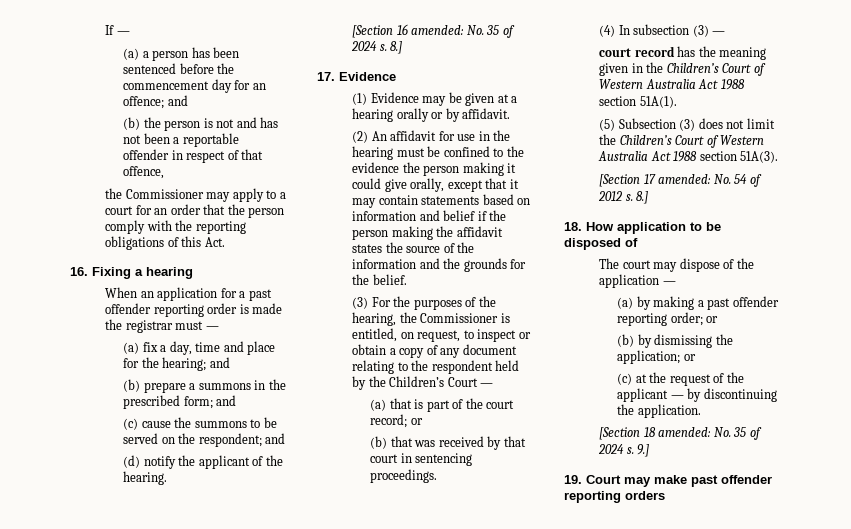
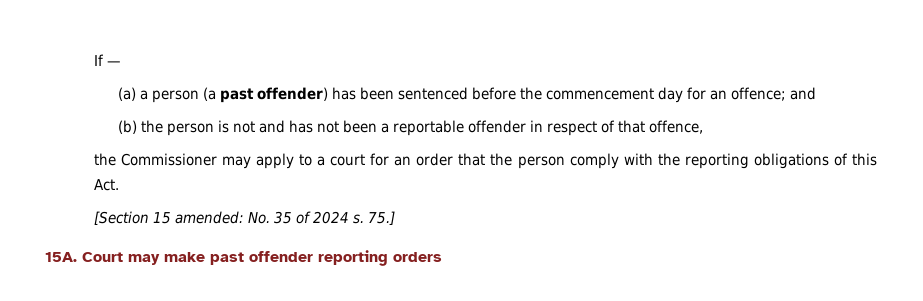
- (a) a person has been sentenced before the commencement day for an offence; and
+ (a) a person (a past offender) has been sentenced before the commencement day for an offence; and
- 16. Fixing a hearing
- When an application for a past offender reporting order is made the registrar must —
- (a) fix a day, time and place for the hearing; and
- (b) prepare a summons in the prescribed form; and
- (c) cause the summons to be served on the respondent; and
- (d) notify the applicant of the hearing.
- [Section 16 amended: No. 35 of 2024 s. 8.]
- 17. Evidence
- (1) Evidence may be given at a hearing orally or by affidavit.
- (2) An affidavit for use in the hearing must be confined to the evidence the person making it could give orally, except that it may contain statements based on information and belief if the person making the affidavit states the source of the information and the grounds for the belief.
- (3) For the purposes of the hearing, the Commissioner is entitled, on request, to inspect or obtain a copy of any document relating to the respondent held by the Children’s Court —
- (a) that is part of the court record; or
- (b) that was received by that court in sentencing proceedings.
- (4) In subsection (3) —
- court record has the meaning given in the Children’s Court of Western Australia Act 1988 section 51A(1).
- (5) Subsection (3) does not limit the Children’s Court of Western Australia Act 1988 section 51A(3).
- [Section 17 amended: No. 54 of 2012 s. 8.]
- 18. How application to be disposed of
- The court may dispose of the application —
- (a) by making a past offender reporting order; or
- (b) by dismissing the application; or
- (c) at the request of the applicant — by discontinuing the application.
- [Section 18 amended: No. 35 of 2024 s. 9.]
- 19. Court may make past offender reporting orders
+ [Section 15 amended: No. 35 of 2024 s. 75.]
+ 15A. Court may make past offender reporting orders

